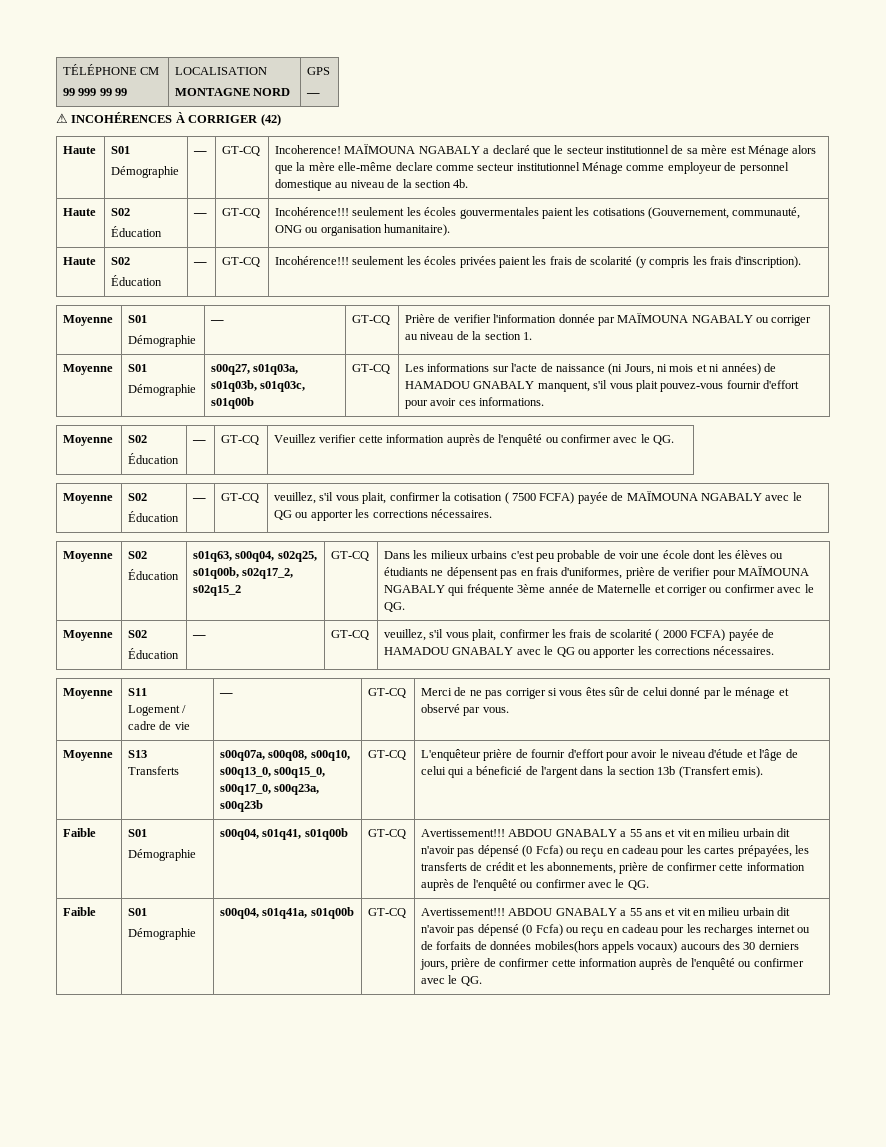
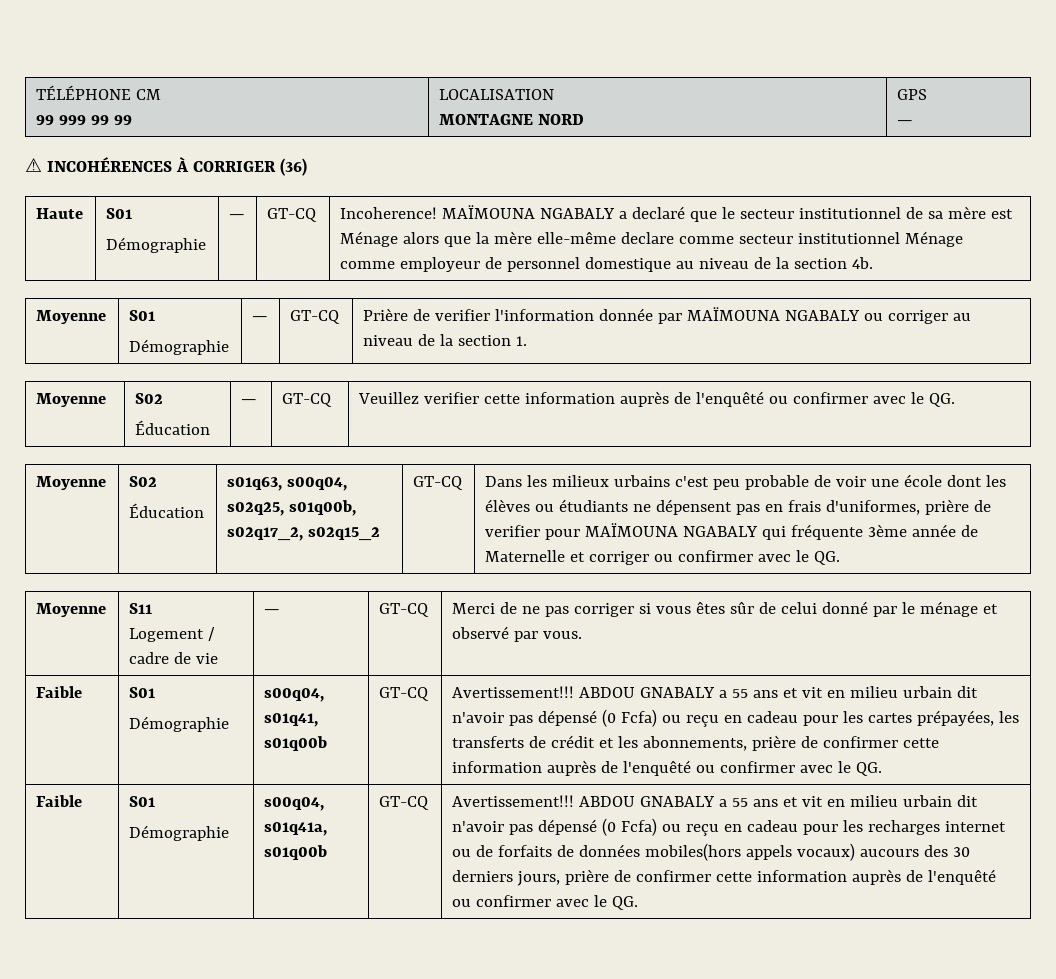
- ⚠ INCOHÉRENCES À CORRIGER (42)
+ ⚠ INCOHÉRENCES À CORRIGER (36)
  Haute | S01
  Démographie | — | GT-CQ | Incoherence! MAÏMOUNA NGABALY a declaré que le secteur institutionnel de sa mère est Ménage alors que la mère elle-même declare comme secteur institutionnel Ménage comme employeur de personnel domestique au niveau de la section 4b.
- Haute | S02
- Éducation | — | GT-CQ | Incohérence!!! seulement les écoles gouvermentales paient les cotisations (Gouvernement, communauté, ONG ou organisation humanitaire).
- Haute | S02
- Éducation | — | GT-CQ | Incohérence!!! seulement les écoles privées paient les frais de scolarité (y compris les frais d'inscription).
  Moyenne | S01
  Démographie | — | GT-CQ | Prière de verifier l'information donnée par MAÏMOUNA NGABALY ou corriger au niveau de la section 1.
- Moyenne | S01
- Démographie | s00q27, s01q03a, s01q03b, s01q03c, s01q00b | GT-CQ | Les informations sur l'acte de naissance (ni Jours, ni mois et ni années) de HAMADOU GNABALY manquent, s'il vous plait pouvez-vous fournir d'effort pour avoir ces informations.
- Éducation | — | GT-CQ | veuillez, s'il vous plait, confirmer la cotisation ( 7500 FCFA) payée de MAÏMOUNA NGABALY avec le QG ou apporter les corrections nécessaires.
- Moyenne | S02
  Dans les milieux urbains c'est peu probable de voir une école dont les élèves ou étudiants ne dépensent pas en frais d'uniformes, prière de verifier pour MAÏMOUNA NGABALY qui fréquente 3ème année de Maternelle et corriger ou confirmer avec le QG.
- Moyenne | S02
- Éducation | — | GT-CQ | veuillez, s'il vous plait, confirmer les frais de scolarité ( 2000 FCFA) payée de HAMADOU GNABALY avec le QG ou apporter les corrections nécessaires.
- Moyenne | S13
- Transferts | s00q07a, s00q08, s00q10, s00q13_0, s00q15_0, s00q17_0, s00q23a, s00q23b | GT-CQ | L'enquêteur prière de fournir d'effort pour avoir le niveau d'étude et l'âge de celui qui a béneficié de l'argent dans la section 13b (Transfert emis).

